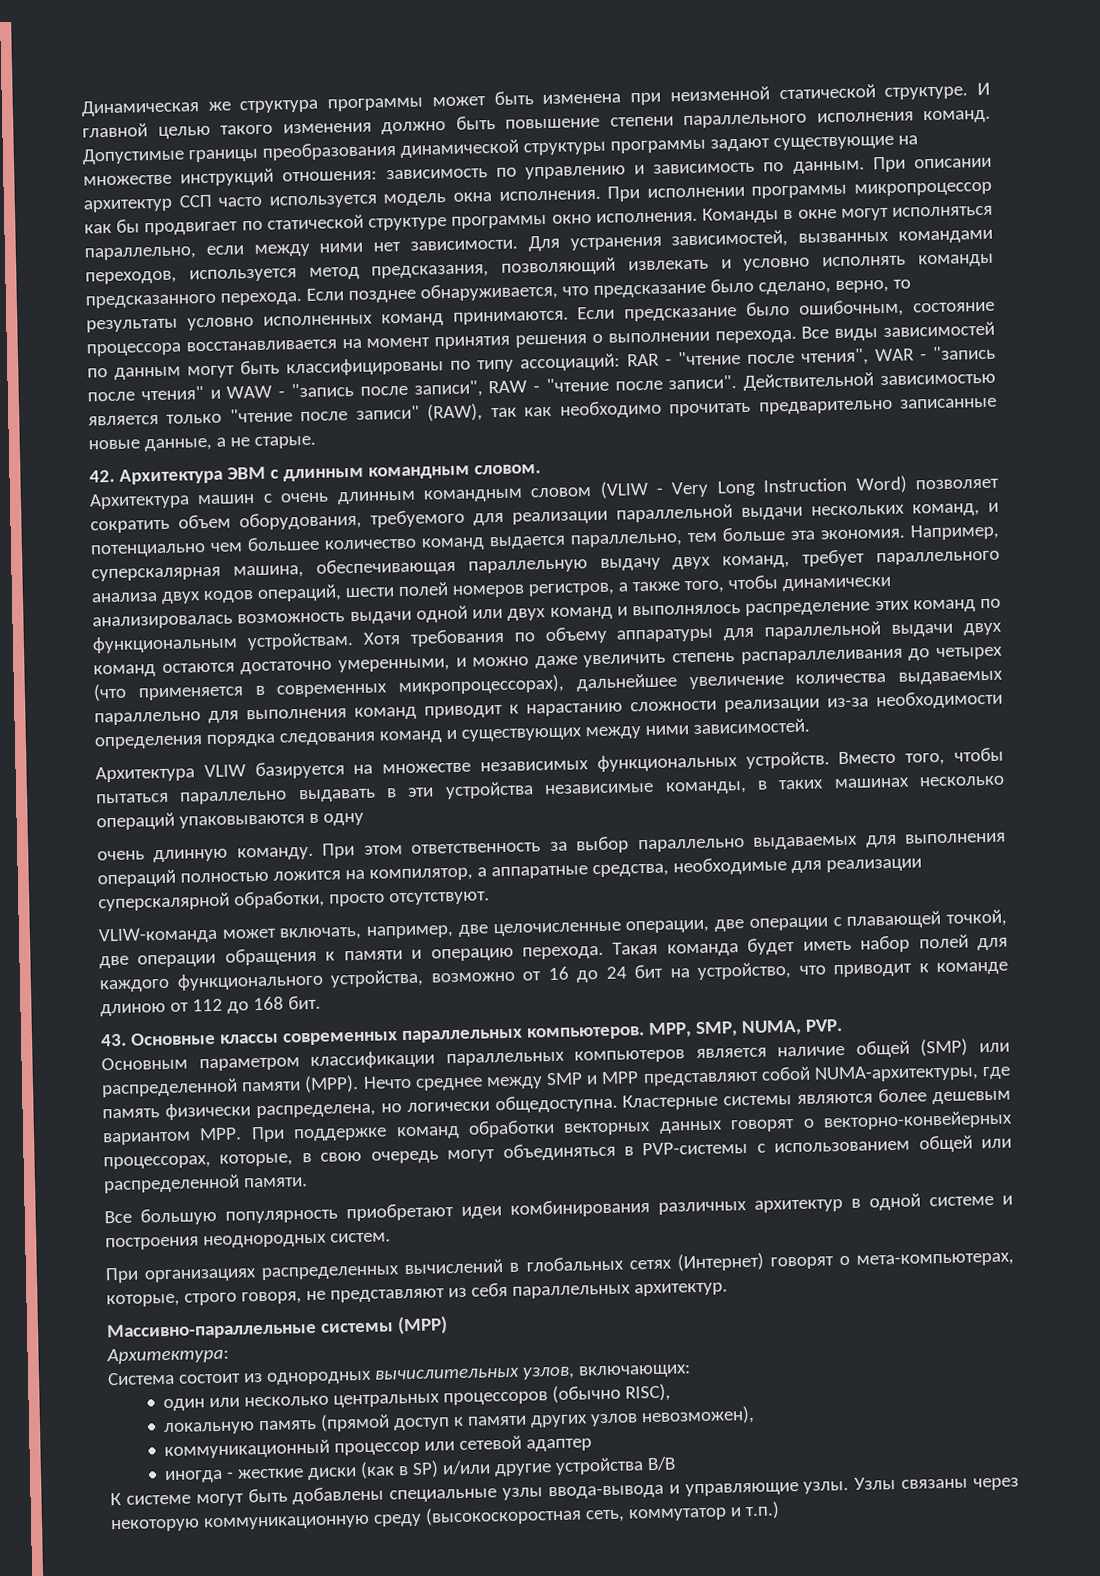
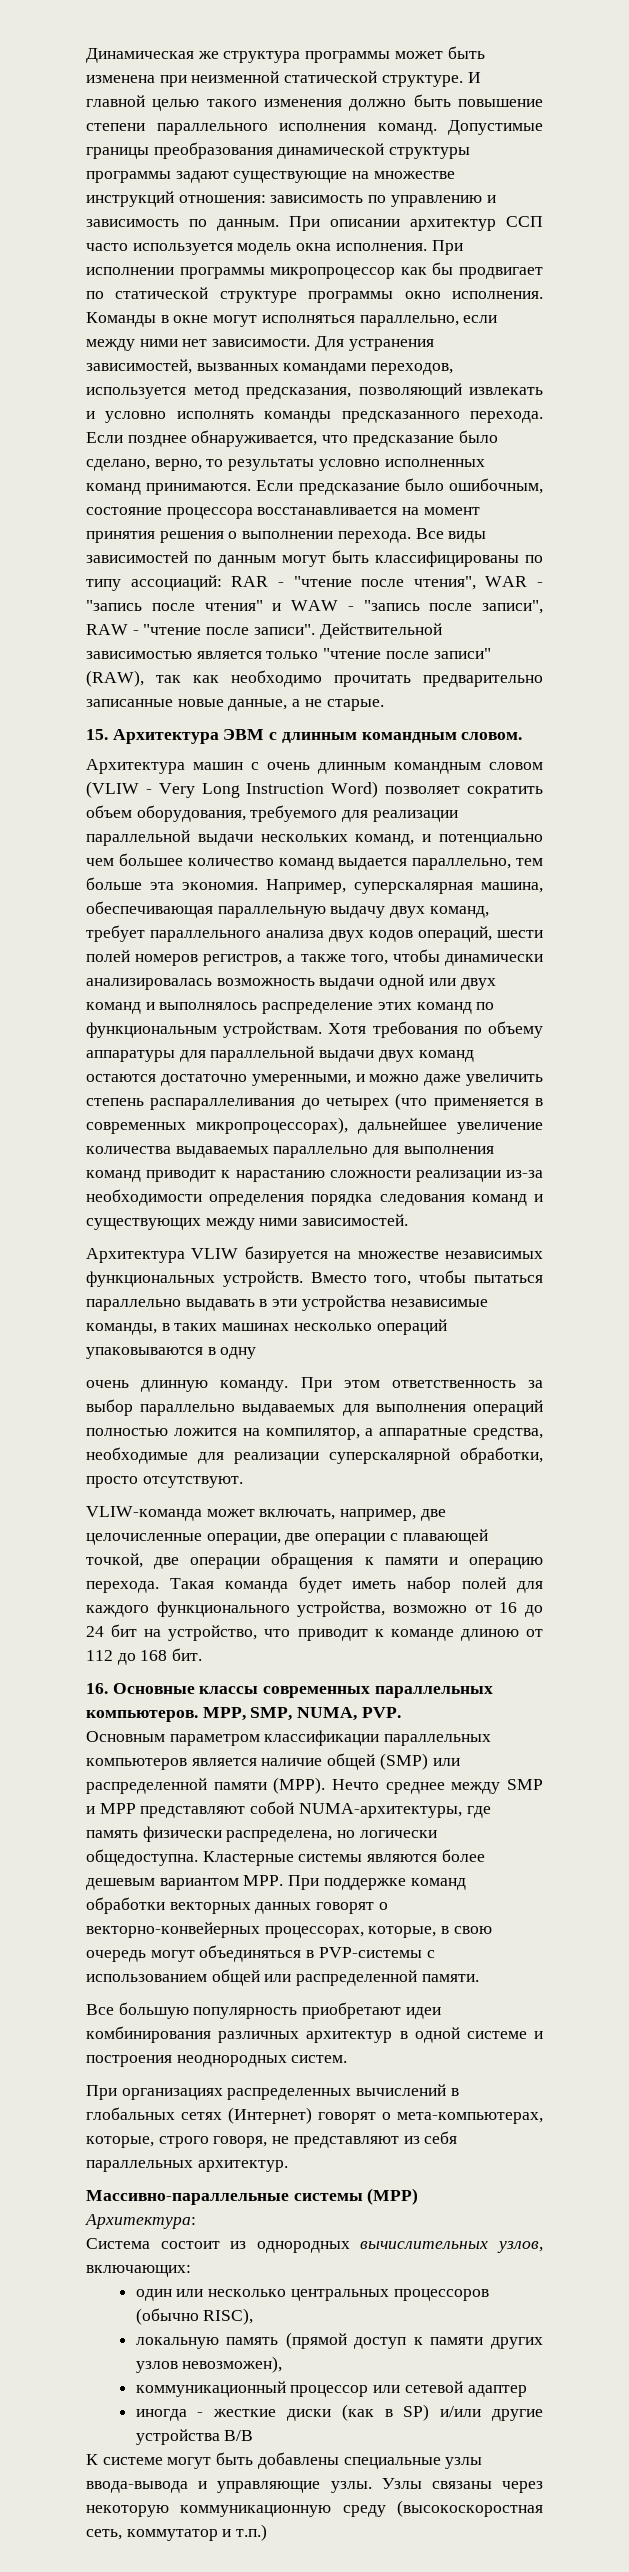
- 42. Архитектура ЭВМ с длинным командным словом.
+ 15. Архитектура ЭВМ с длинным командным словом.
- 43. Основные классы современных параллельных компьютеров.
+ 16. Основные классы современных параллельных компьютеров.

